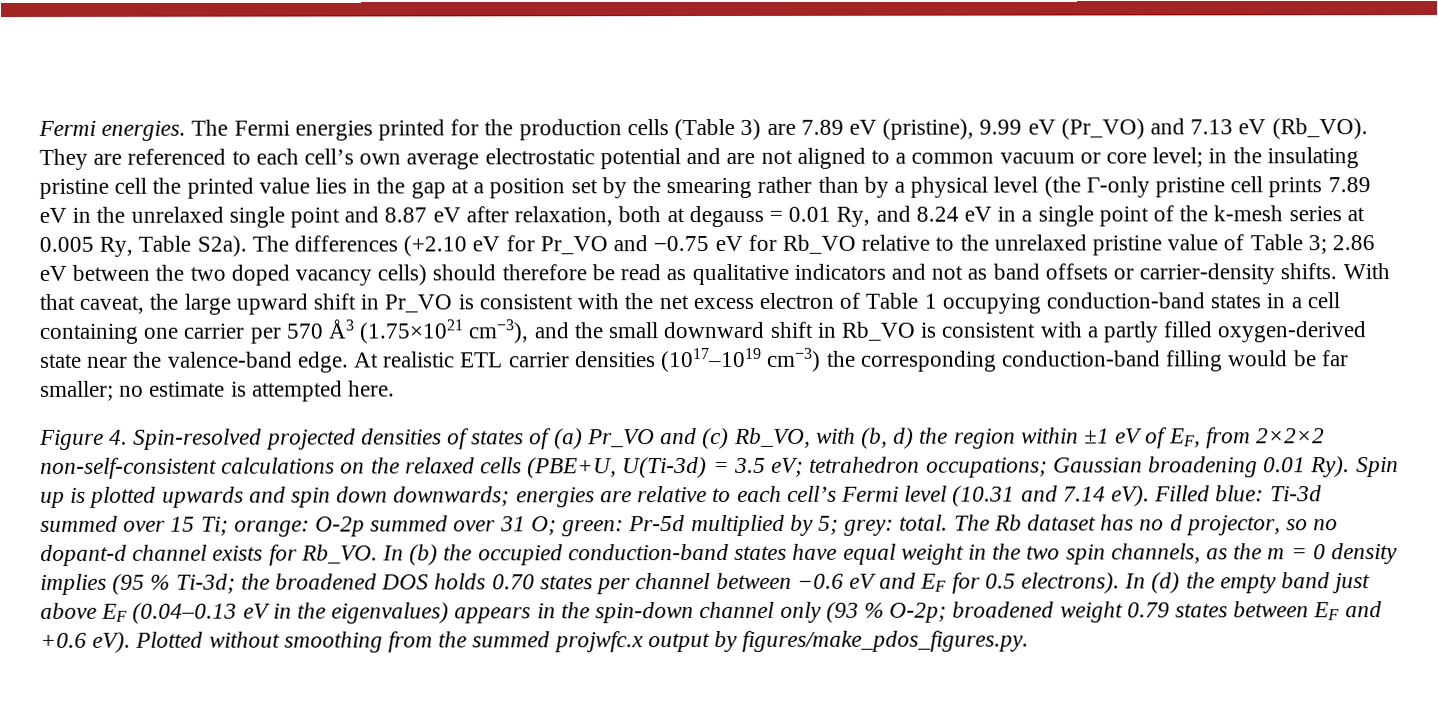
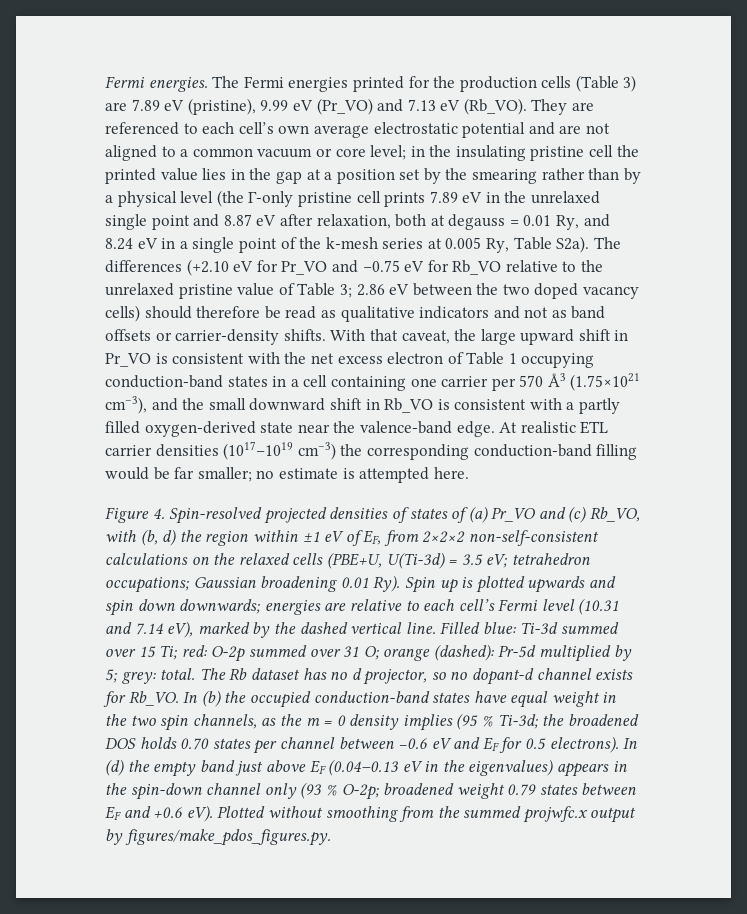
- energies are relative to each cell’s Fermi level (10.31 and 7.14 eV).
+ energies are relative to each cell’s Fermi level (10.31 and 7.14 eV), marked by the dashed vertical line.
- Filled blue: Ti-3d summed over 15 Ti; orange: O-2p summed over 31 O; green: Pr-5d multiplied by 5; grey: total.
+ Filled blue: Ti-3d summed over 15 Ti; red: O-2p summed over 31 O; orange (dashed): Pr-5d multiplied by 5; grey: total.

